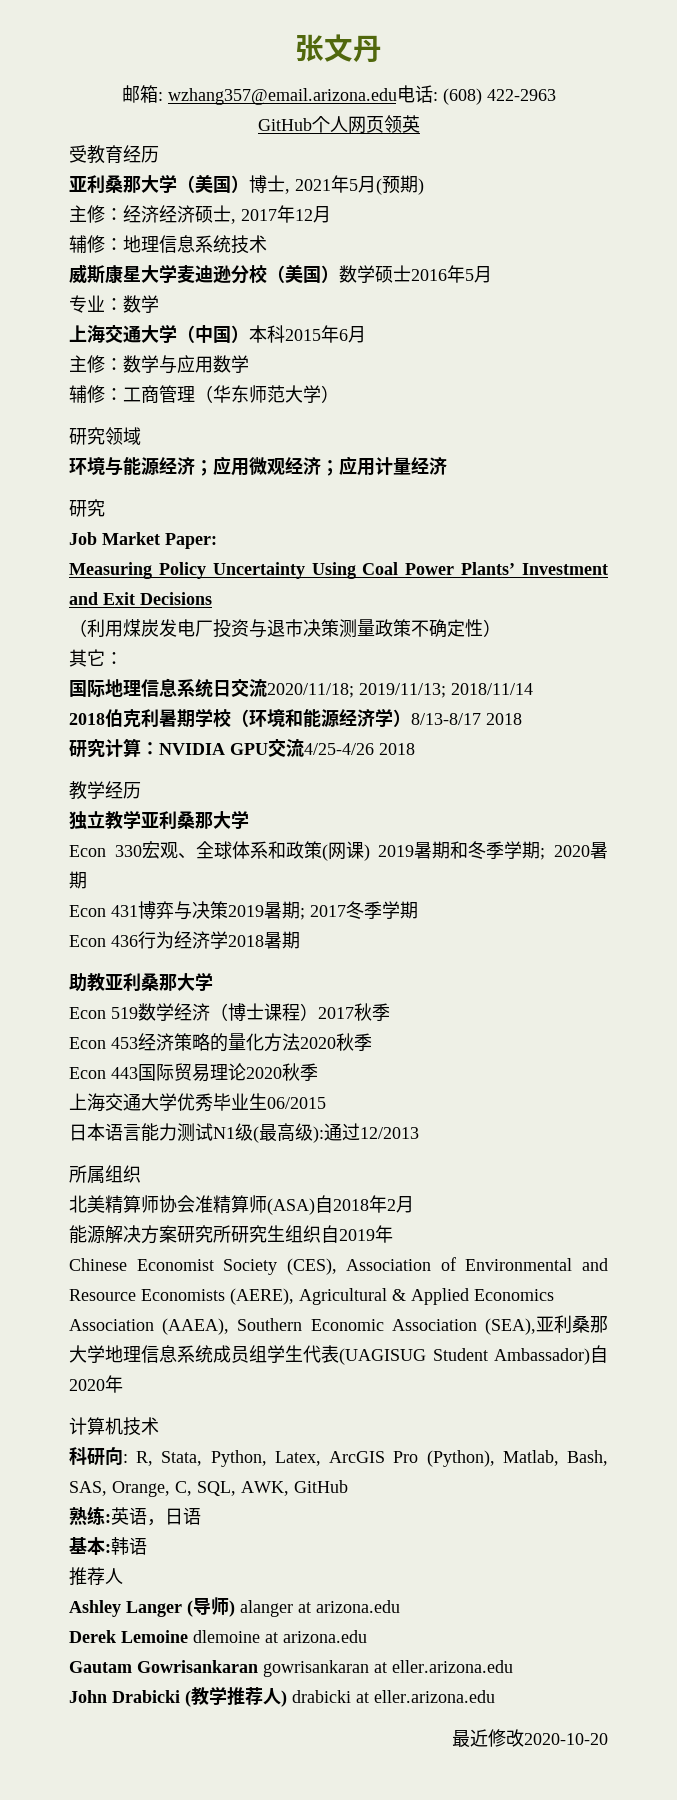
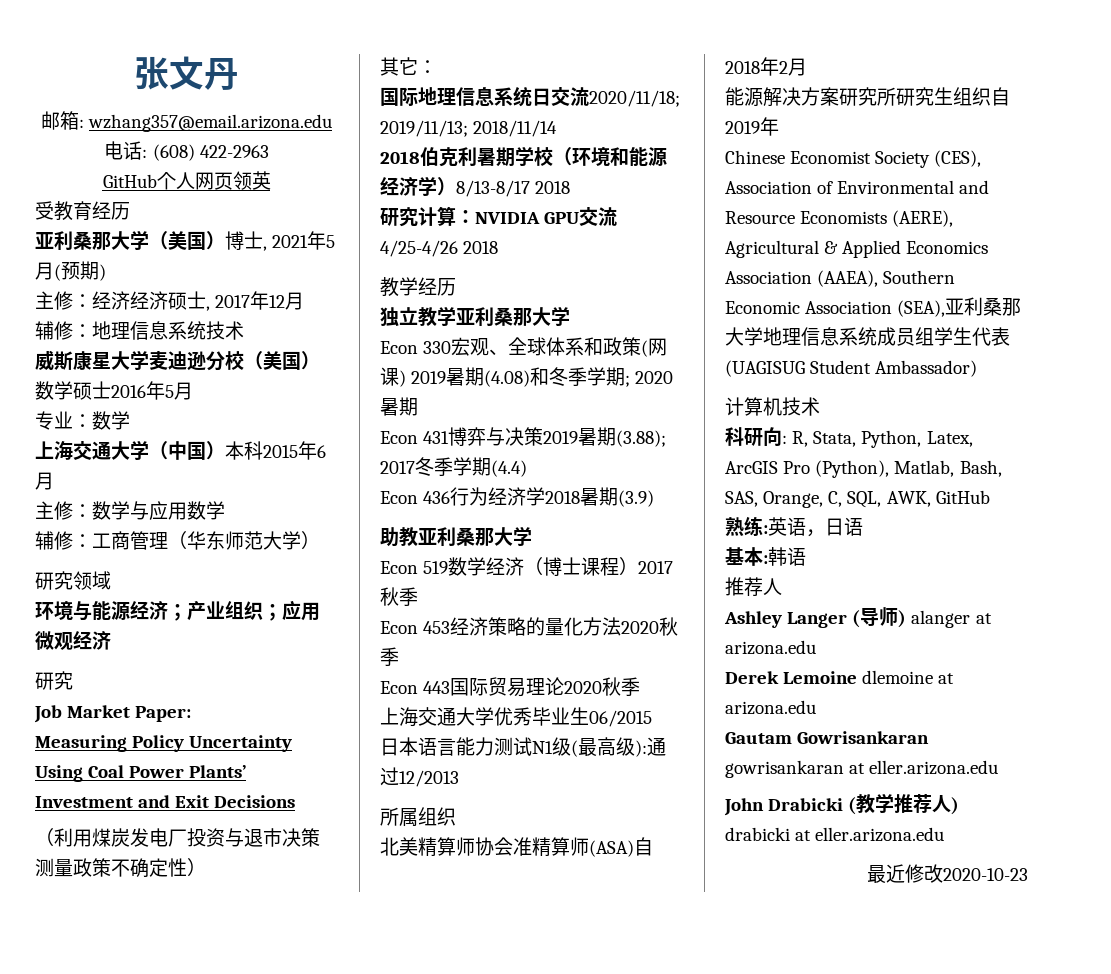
- 环境与能源经济；应用微观经济；应用计量经济
+ 环境与能源经济；产业组织；应用微观经济
- Econ 330宏观、全球体系和政策(网课) 2019暑期和冬季学期; 2020暑期
+ Econ 330宏观、全球体系和政策(网课) 2019暑期(4.08)和冬季学期; 2020暑期
- Econ 431博弈与决策2019暑期; 2017冬季学期
+ Econ 431博弈与决策2019暑期(3.88); 2017冬季学期(4.4)
- Econ 436行为经济学2018暑期
+ Econ 436行为经济学2018暑期(3.9)
- Chinese Economist Society (CES), Association of Environmental and Resource Economists (AERE), Agricultural & Applied Economics Association (AAEA), Southern Economic Association (SEA),亚利桑那大学地理信息系统成员组学生代表(UAGISUG Student Ambassador)自2020年
+ Chinese Economist Society (CES), Association of Environmental and Resource Economists (AERE), Agricultural & Applied Economics Association (AAEA), Southern Economic Association (SEA),亚利桑那大学地理信息系统成员组学生代表(UAGISUG Student Ambassador)
- 最近修改2020-10-20
+ 最近修改2020-10-23

